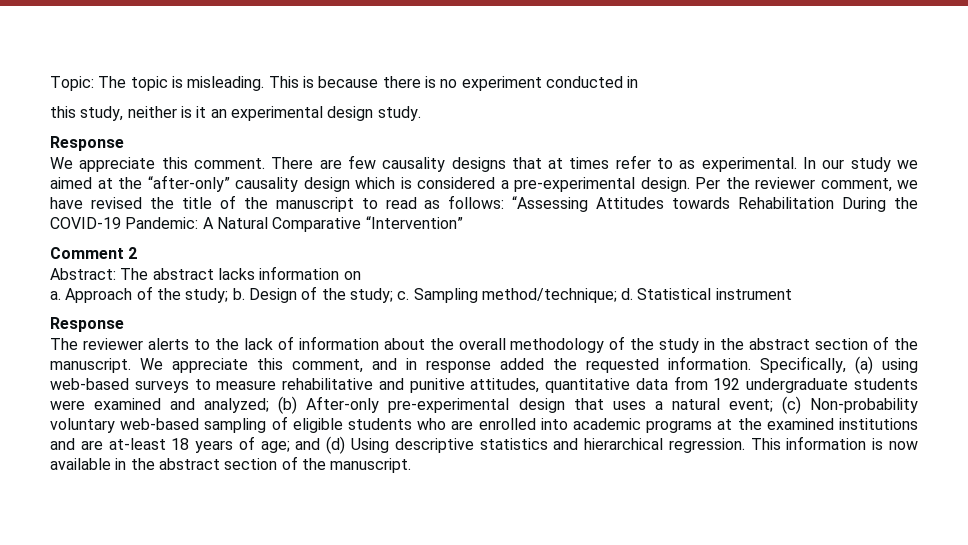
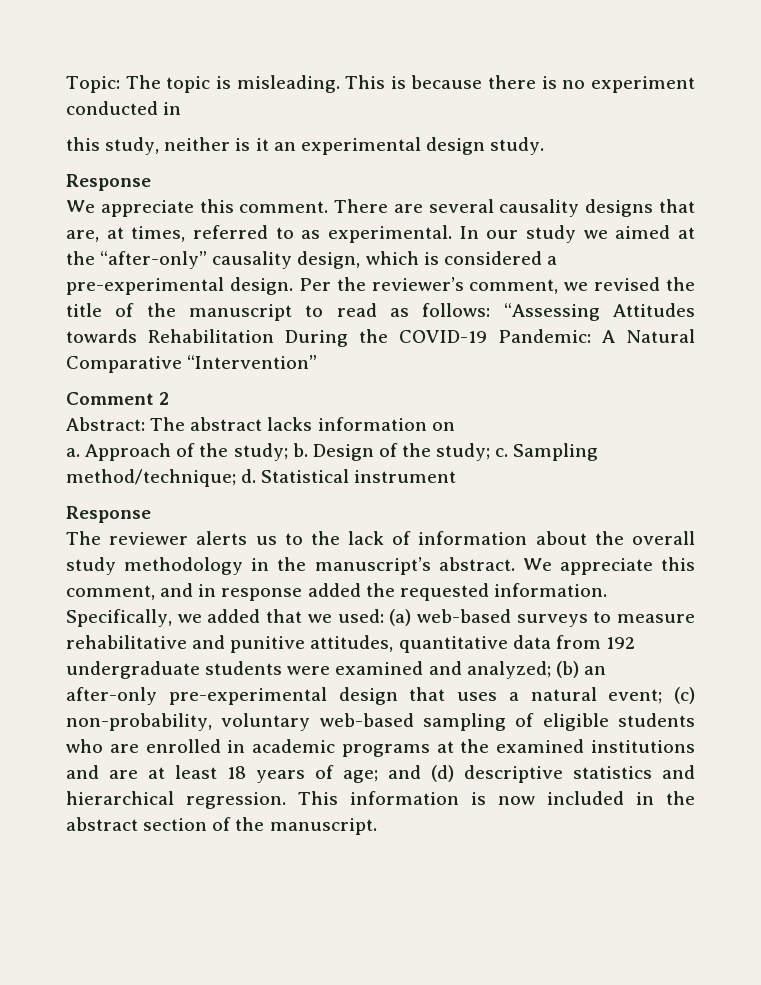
- There are few causality designs that at times refer to as experimental.
+ There are several causality designs that are, at times, referred to as experimental.
- In our study we aimed at the “after-only” causality design which is considered a pre-experimental design.
+ In our study we aimed at the “after-only” causality design, which is considered a pre-experimental design.
- Per the reviewer comment, we have revised the title of the manuscript to read as follows: “Assessing Attitudes towards Rehabilitation During the COVID-19 Pandemic: A Natural Comparative “Intervention”
+ Per the reviewer’s comment, we revised the title of the manuscript to read as follows: “Assessing Attitudes towards Rehabilitation During the COVID-19 Pandemic: A Natural Comparative “Intervention”
- The reviewer alerts to the lack of information about the overall methodology of the study in the abstract section of the manuscript.
+ The reviewer alerts us to the lack of information about the overall study methodology in the manuscript’s abstract.
- Specifically, (a) using web-based surveys to measure rehabilitative and punitive attitudes, quantitative data from 192 undergraduate students were examined and analyzed; (b) After-only pre-experimental design that uses a natural event; (c) Non-probability voluntary web-based sampling of eligible students who are enrolled into academic programs at the examined institutions and are at-least 18 years of age; and (d) Using descriptive statistics and hierarchical regression.
+ Specifically, we added that we used: (a) web-based surveys to measure rehabilitative and punitive attitudes, quantitative data from 192 undergraduate students were examined and analyzed; (b) an after-only pre-experimental design that uses a natural event; (c) non-probability, voluntary web-based sampling of eligible students who are enrolled in academic programs at the examined institutions and are at least 18 years of age; and (d) descriptive statistics and hierarchical regression.
- This information is now available in the abstract section of the manuscript.
+ This information is now included in the abstract section of the manuscript.

